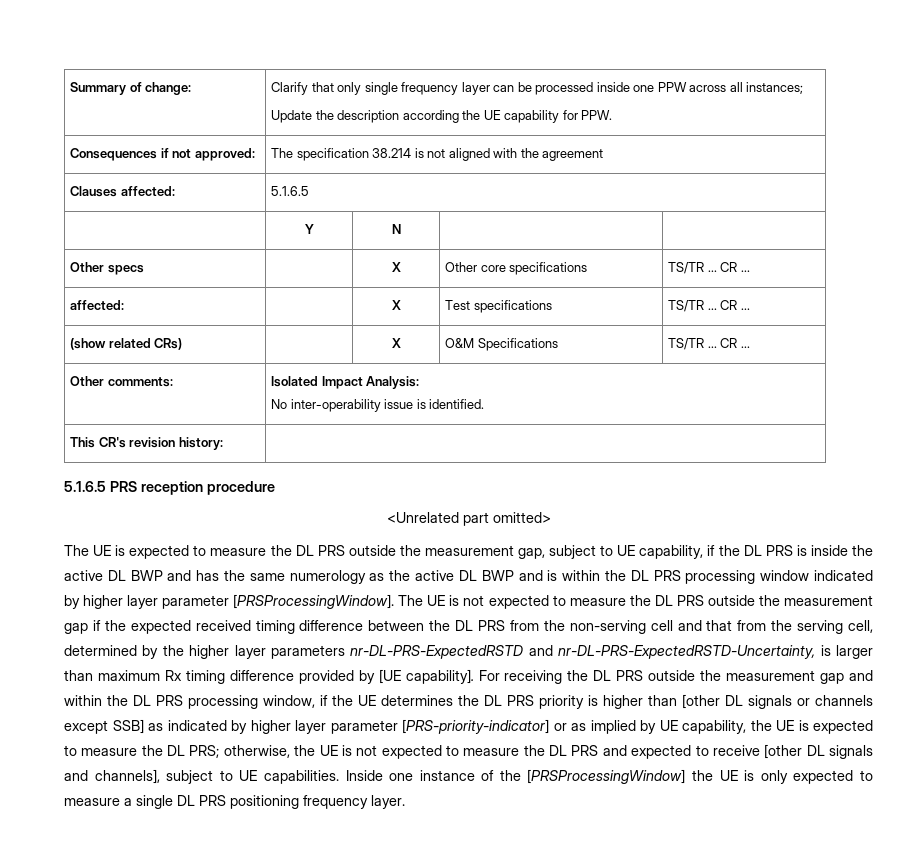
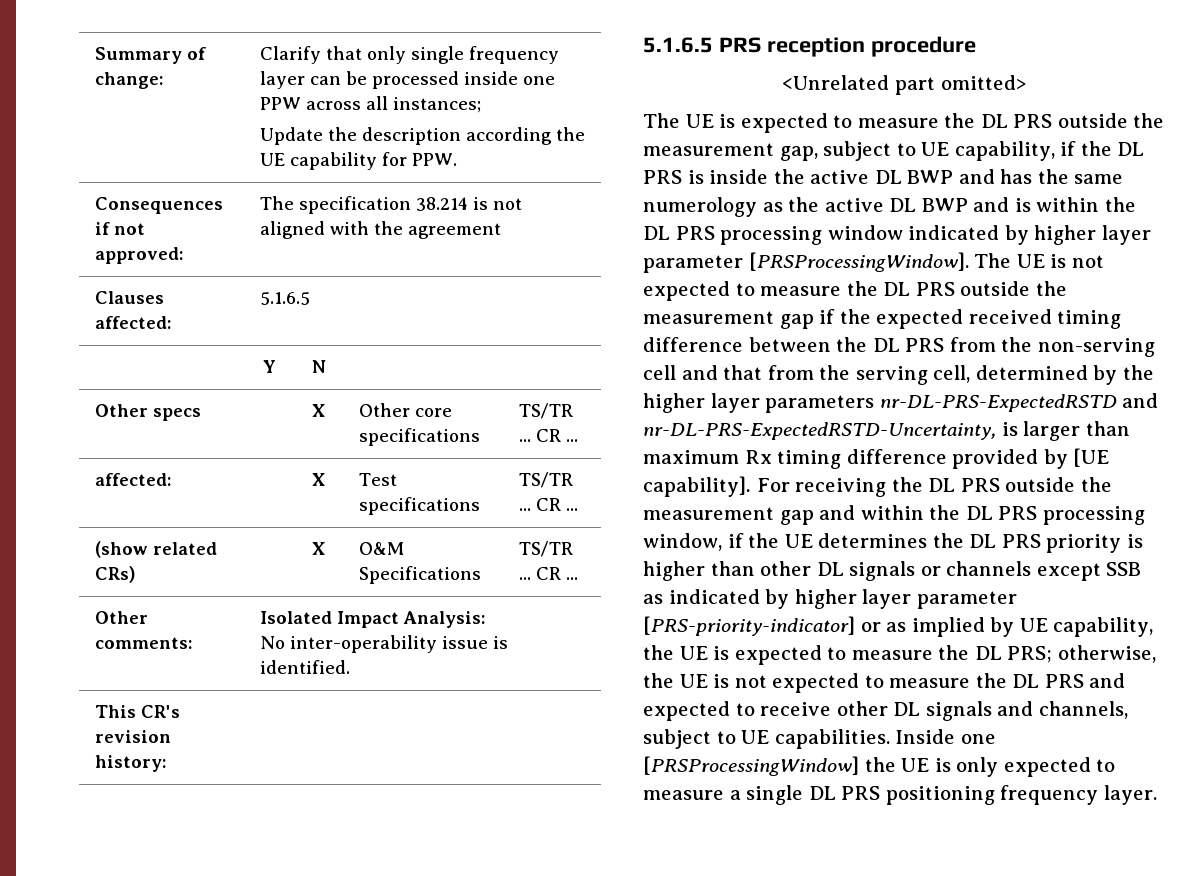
- For receiving the DL PRS outside the measurement gap and within the DL PRS processing window, if the UE determines the DL PRS priority is higher than [other DL signals or channels except SSB] as indicated by higher layer parameter [PRS-priority-indicator] or as implied by UE capability, the UE is expected to measure the DL PRS;
+ For receiving the DL PRS outside the measurement gap and within the DL PRS processing window, if the UE determines the DL PRS priority is higher than other DL signals or channels except SSB as indicated by higher layer parameter [PRS-priority-indicator] or as implied by UE capability, the UE is expected to measure the DL PRS;
- otherwise, the UE is not expected to measure the DL PRS and expected to receive [other DL signals and channels], subject to UE capabilities.
+ otherwise, the UE is not expected to measure the DL PRS and expected to receive other DL signals and channels, subject to UE capabilities.
- Inside one instance of the [PRSProcessingWindow] the UE is only expected to measure a single DL PRS positioning frequency layer.
+ Inside one [PRSProcessingWindow] the UE is only expected to measure a single DL PRS positioning frequency layer.

